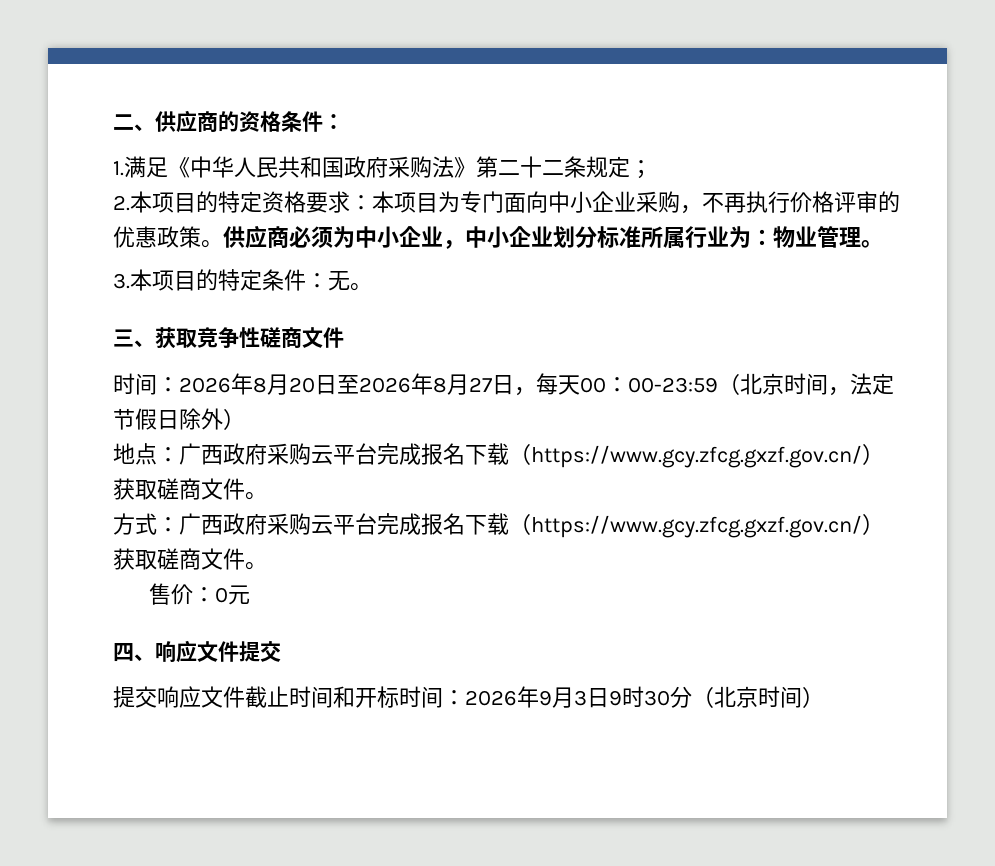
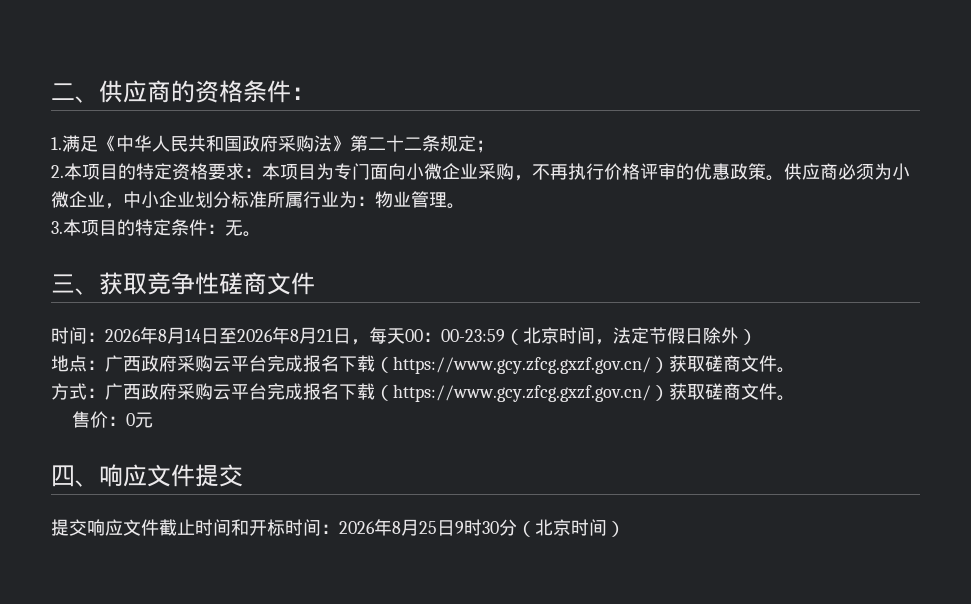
- 2.本项目的特定资格要求：本项目为专门面向中小企业采购，不再执行价格评审的优惠政策。
+ 2.本项目的特定资格要求：本项目为专门面向小微企业采购，不再执行价格评审的优惠政策。
- 供应商必须为中小企业，中小企业划分标准所属行业为：物业管理。
+ 供应商必须为小微企业，中小企业划分标准所属行业为：物业管理。
- 时间：2026年8月20日至2026年8月27日，每天00：00-23:59（北京时间，法定节假日除外）
+ 时间：2026年8月14日至2026年8月21日，每天00：00-23:59（北京时间，法定节假日除外）
- 提交响应文件截止时间和开标时间：2026年9月3日9时30分（北京时间）
+ 提交响应文件截止时间和开标时间：2026年8月25日9时30分（北京时间）

